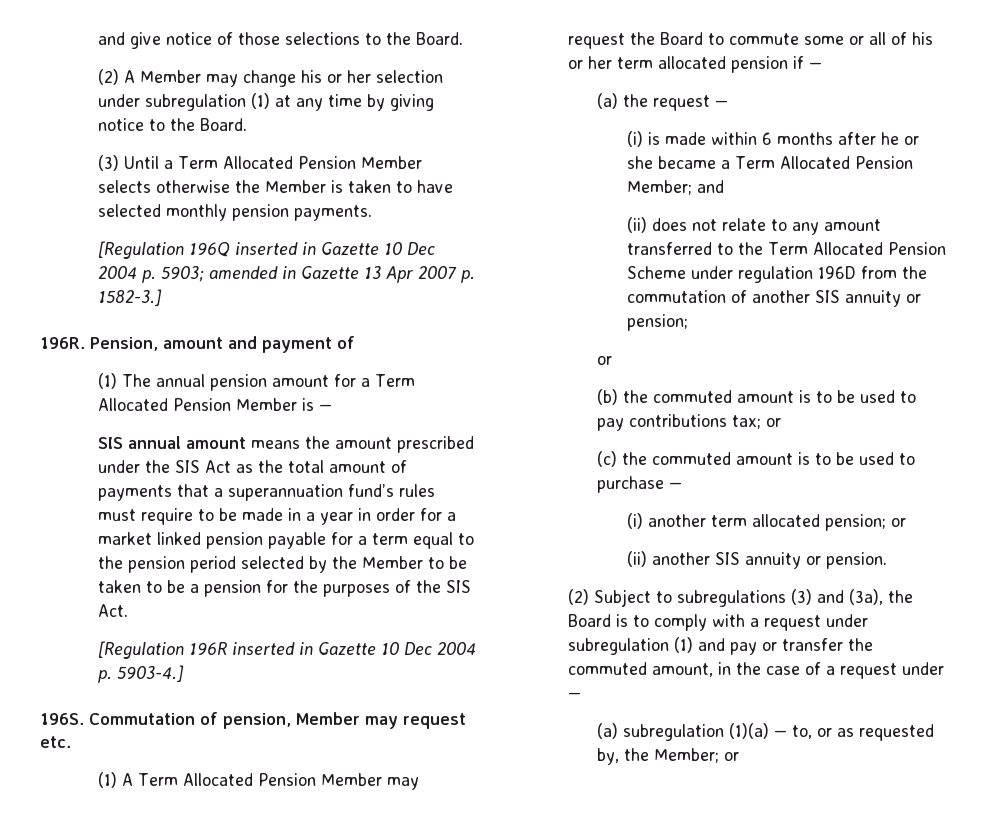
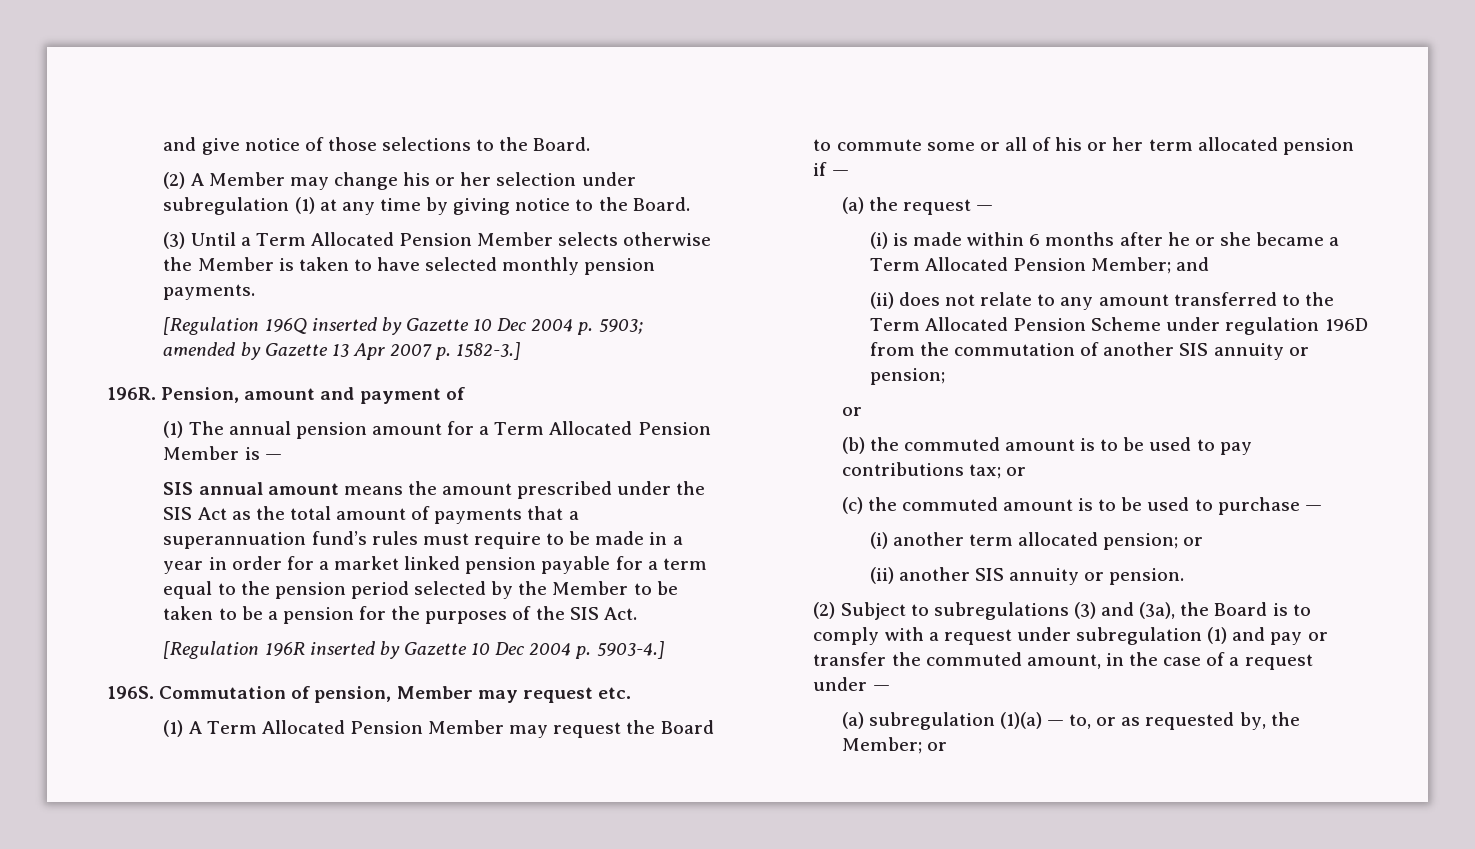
- [Regulation 196Q inserted in Gazette 10 Dec 2004 p. 5903; amended in Gazette 13 Apr 2007 p. 1582-3.]
+ [Regulation 196Q inserted by Gazette 10 Dec 2004 p. 5903; amended by Gazette 13 Apr 2007 p. 1582-3.]
- [Regulation 196R inserted in Gazette 10 Dec 2004 p. 5903-4.]
+ [Regulation 196R inserted by Gazette 10 Dec 2004 p. 5903-4.]

